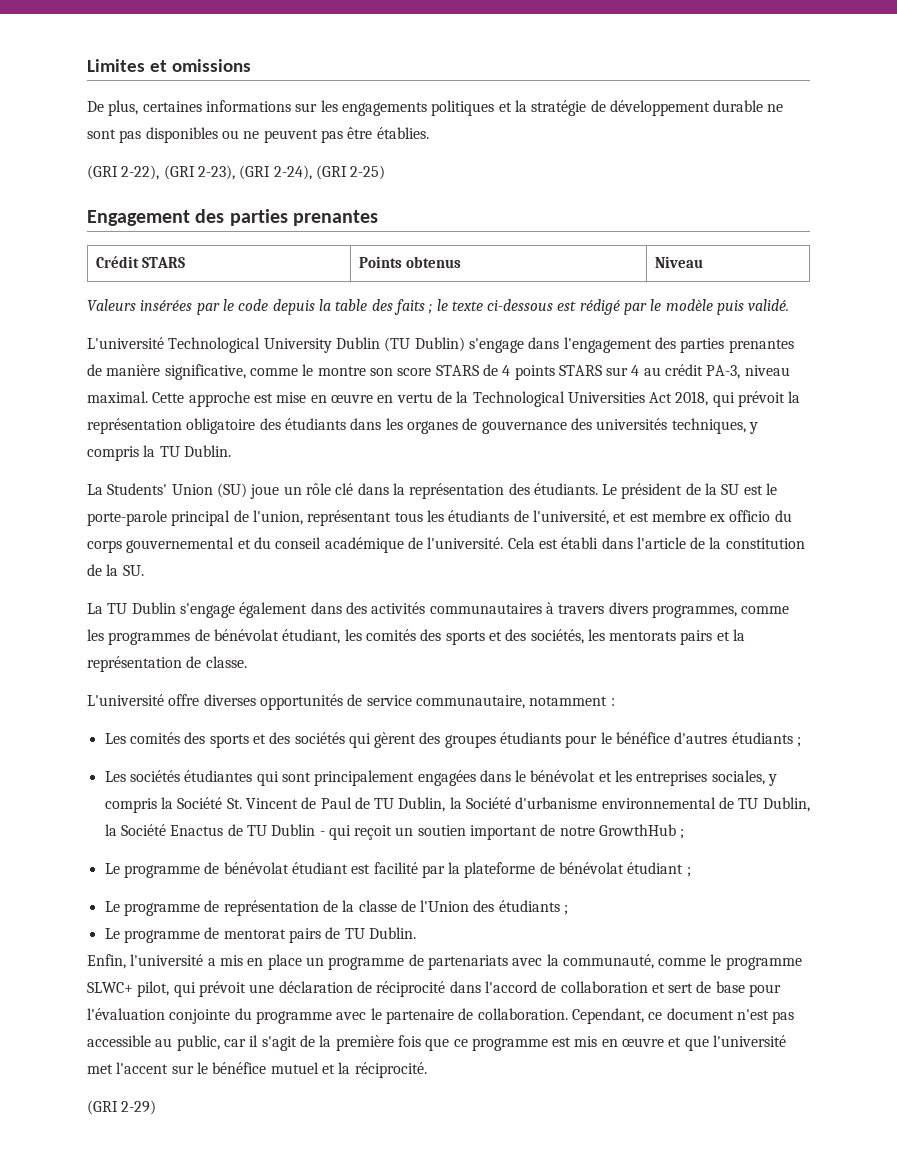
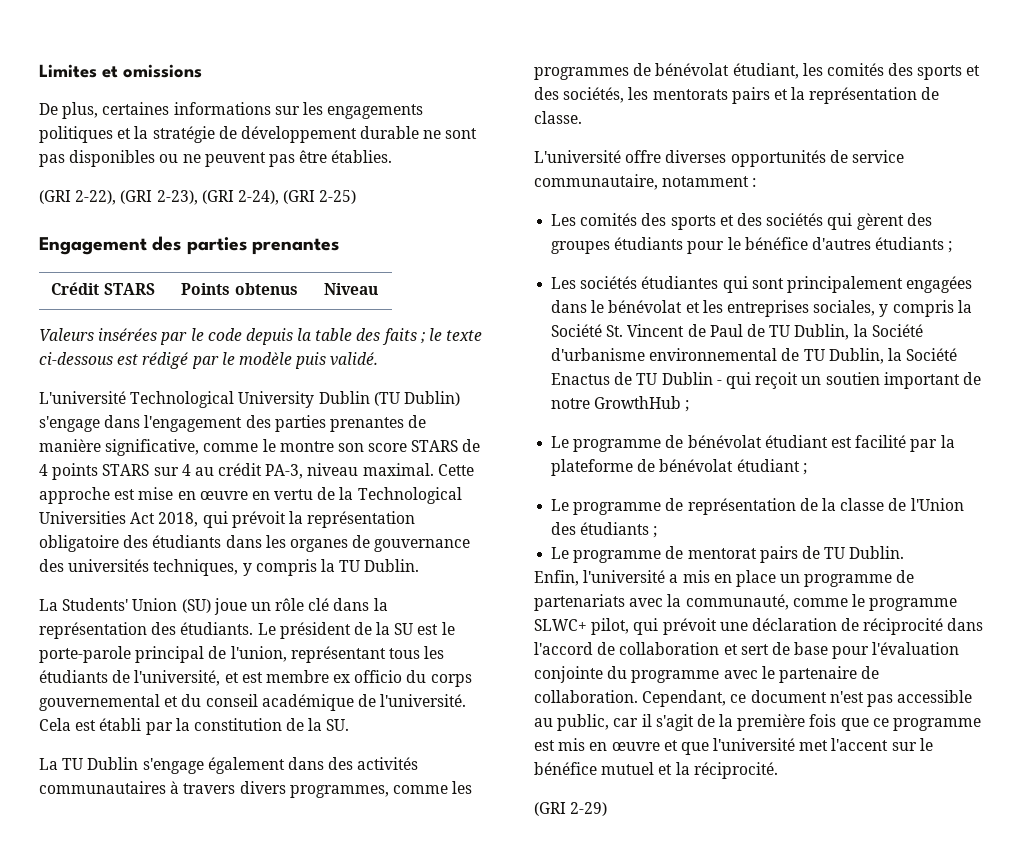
- Cela est établi dans l'article de la constitution de la SU.
+ Cela est établi par la constitution de la SU.

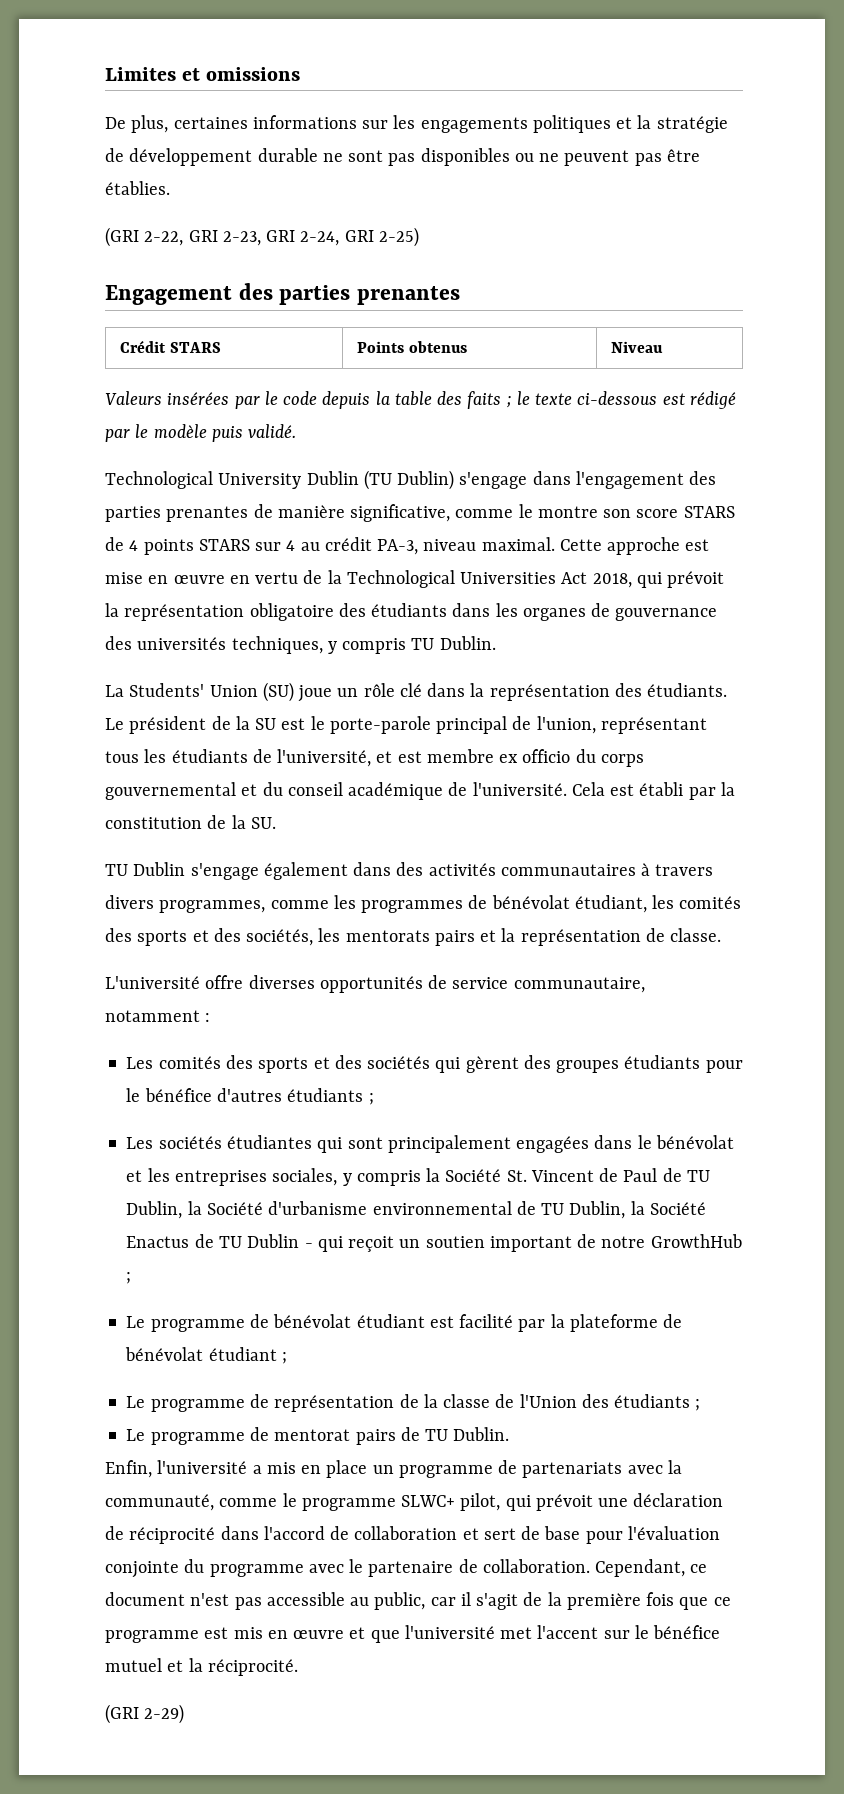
- (GRI 2-22), (GRI 2-23), (GRI 2-24), (GRI 2-25)
+ (GRI 2-22, GRI 2-23, GRI 2-24, GRI 2-25)
- L'université Technological University Dublin (TU Dublin) s'engage dans l'engagement des parties prenantes de manière significative, comme le montre son score STARS de 4 points STARS sur 4 au crédit PA-3, niveau maximal.
+ Technological University Dublin (TU Dublin) s'engage dans l'engagement des parties prenantes de manière significative, comme le montre son score STARS de 4 points STARS sur 4 au crédit PA-3, niveau maximal.
- Cette approche est mise en œuvre en vertu de la Technological Universities Act 2018, qui prévoit la représentation obligatoire des étudiants dans les organes de gouvernance des universités techniques, y compris la TU Dublin.
+ Cette approche est mise en œuvre en vertu de la Technological Universities Act 2018, qui prévoit la représentation obligatoire des étudiants dans les organes de gouvernance des universités techniques, y compris TU Dublin.
- La TU Dublin s'engage également dans des activités communautaires à travers divers programmes, comme les programmes de bénévolat étudiant, les comités des sports et des sociétés, les mentorats pairs et la représentation de classe.
+ TU Dublin s'engage également dans des activités communautaires à travers divers programmes, comme les programmes de bénévolat étudiant, les comités des sports et des sociétés, les mentorats pairs et la représentation de classe.

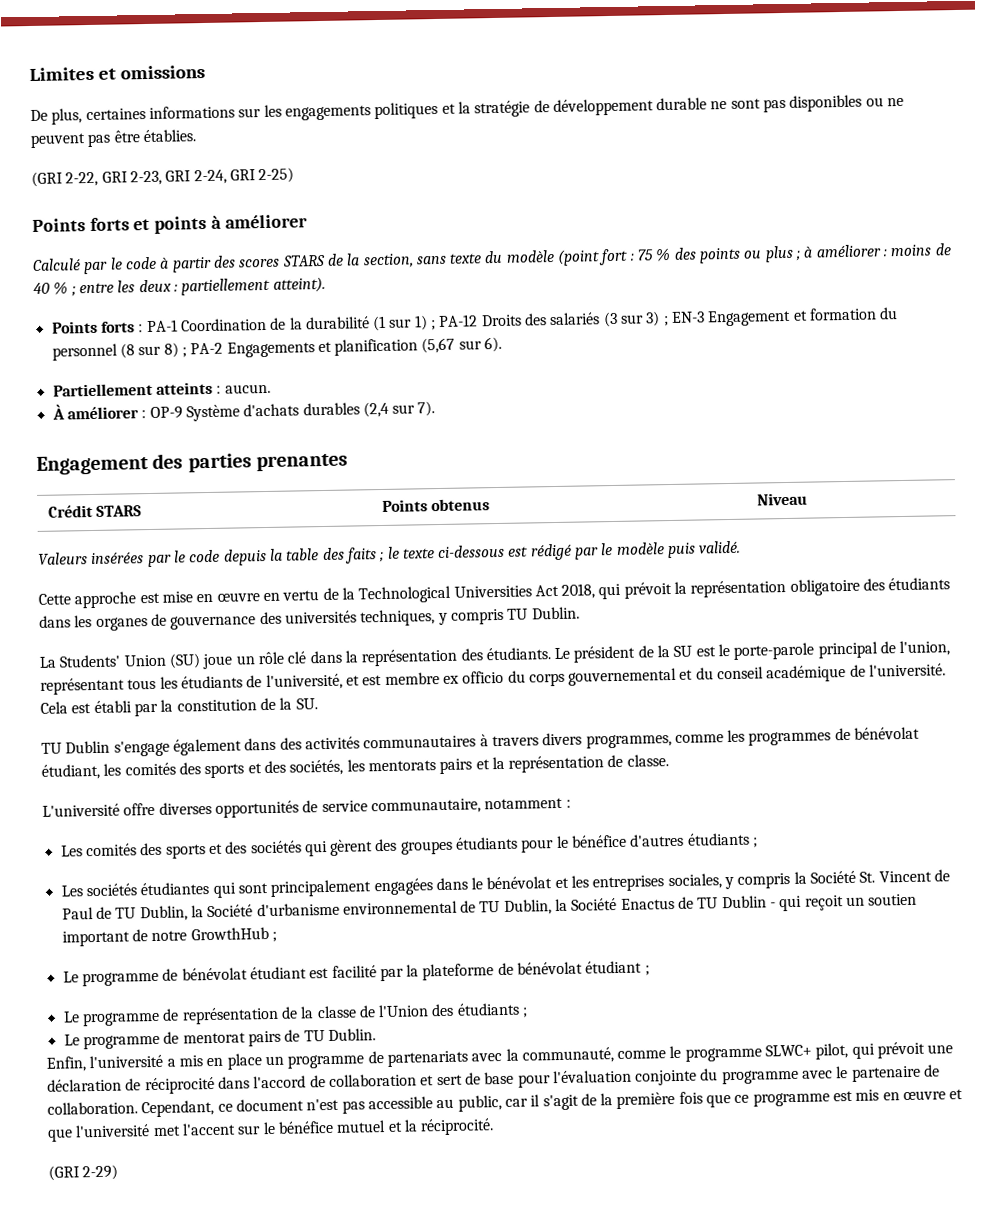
+ Points forts et points à améliorer
+ Calculé par le code à partir des scores STARS de la section, sans texte du modèle (point fort : 75 % des points ou plus ; à améliorer : moins de 40 % ; entre les deux : partiellement atteint).
+ Points forts : PA-1 Coordination de la durabilité (1 sur 1) ; PA-12 Droits des salariés (3 sur 3) ; EN-3 Engagement et formation du personnel (8 sur 8) ; PA-2 Engagements et planification (5,67 sur 6).
+ Partiellement atteints : aucun.
+ À améliorer : OP-9 Système d'achats durables (2,4 sur 7).
- Technological University Dublin (TU Dublin) s'engage dans l'engagement des parties prenantes de manière significative, comme le montre son score STARS de 4 points STARS sur 4 au crédit PA-3, niveau maximal.

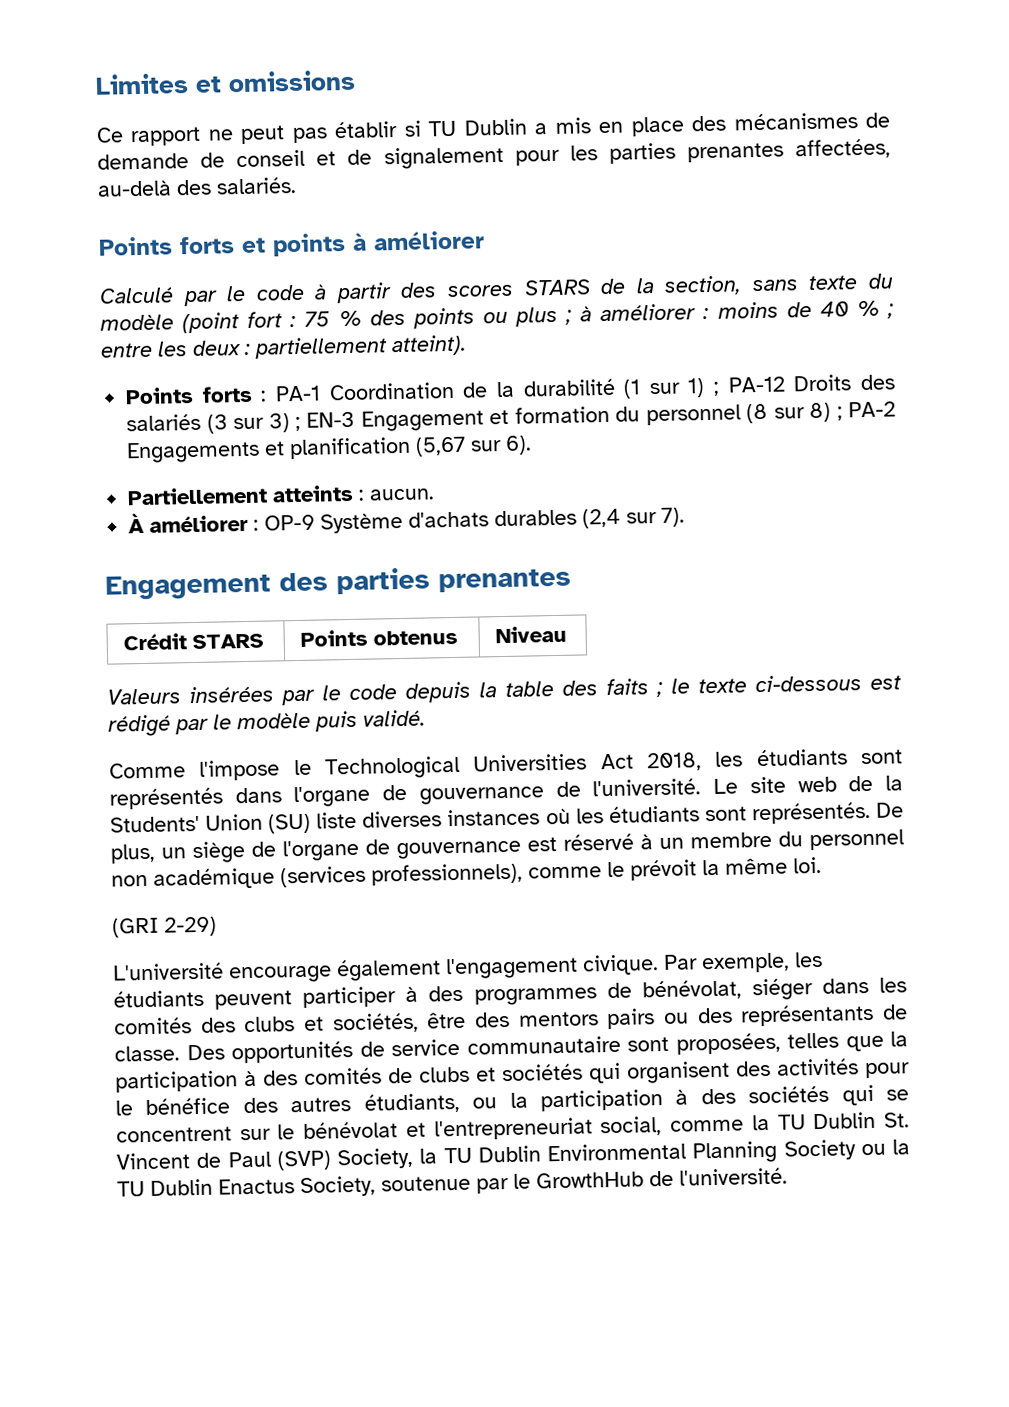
- De plus, certaines informations sur les engagements politiques et la stratégie de développement durable ne sont pas disponibles ou ne peuvent pas être établies.
- (GRI 2-22, GRI 2-23, GRI 2-24, GRI 2-25)
+ Ce rapport ne peut pas établir si TU Dublin a mis en place des mécanismes de demande de conseil et de signalement pour les parties prenantes affectées, au-delà des salariés.
- Cette approche est mise en œuvre en vertu de la Technological Universities Act 2018, qui prévoit la représentation obligatoire des étudiants dans les organes de gouvernance des universités techniques, y compris TU Dublin.
- La Students' Union (SU) joue un rôle clé dans la représentation des étudiants. Le président de la SU est le porte-parole principal de l'union, représentant tous les étudiants de l'université, et est membre ex officio du corps gouvernemental et du conseil académique de l'université. Cela est établi par la constitution de la SU.
- TU Dublin s'engage également dans des activités communautaires à travers divers programmes, comme les programmes de bénévolat étudiant, les comités des sports et des sociétés, les mentorats pairs et la représentation de classe.
- L'université offre diverses opportunités de service communautaire, notamment :
- Les comités des sports et des sociétés qui gèrent des groupes étudiants pour le bénéfice d'autres étudiants ;
- Les sociétés étudiantes qui sont principalement engagées dans le bénévolat et les entreprises sociales, y compris la Société St. Vincent de Paul de TU Dublin, la Société d'urbanisme environnemental de TU Dublin, la Société Enactus de TU Dublin - qui reçoit un soutien important de notre GrowthHub ;
- Le programme de bénévolat étudiant est facilité par la plateforme de bénévolat étudiant ;
- Le programme de représentation de la classe de l'Union des étudiants ;
- Le programme de mentorat pairs de TU Dublin.
- Enfin, l'université a mis en place un programme de partenariats avec la communauté, comme le programme SLWC+ pilot, qui prévoit une déclaration de réciprocité dans l'accord de collaboration et sert de base pour l'évaluation conjointe du programme avec le partenaire de collaboration. Cependant, ce document n'est pas accessible au public, car il s'agit de la première fois que ce programme est mis en œuvre et que l'université met l'accent sur le bénéfice mutuel et la réciprocité.
+ Comme l'impose le Technological Universities Act 2018, les étudiants sont représentés dans l'organe de gouvernance de l'université. Le site web de la Students' Union (SU) liste diverses instances où les étudiants sont représentés. De plus, un siège de l'organe de gouvernance est réservé à un membre du personnel non académique (services professionnels), comme le prévoit la même loi.
  (GRI 2-29)
+ L'université encourage également l'engagement civique. Par exemple, les étudiants peuvent participer à des programmes de bénévolat, siéger dans les comités des clubs et sociétés, être des mentors pairs ou des représentants de classe. Des opportunités de service communautaire sont proposées, telles que la participation à des comités de clubs et sociétés qui organisent des activités pour le bénéfice des autres étudiants, ou la participation à des sociétés qui se concentrent sur le bénévolat et l'entrepreneuriat social, comme la TU Dublin St. Vincent de Paul (SVP) Society, la TU Dublin Environmental Planning Society ou la TU Dublin Enactus Society, soutenue par le GrowthHub de l'université.

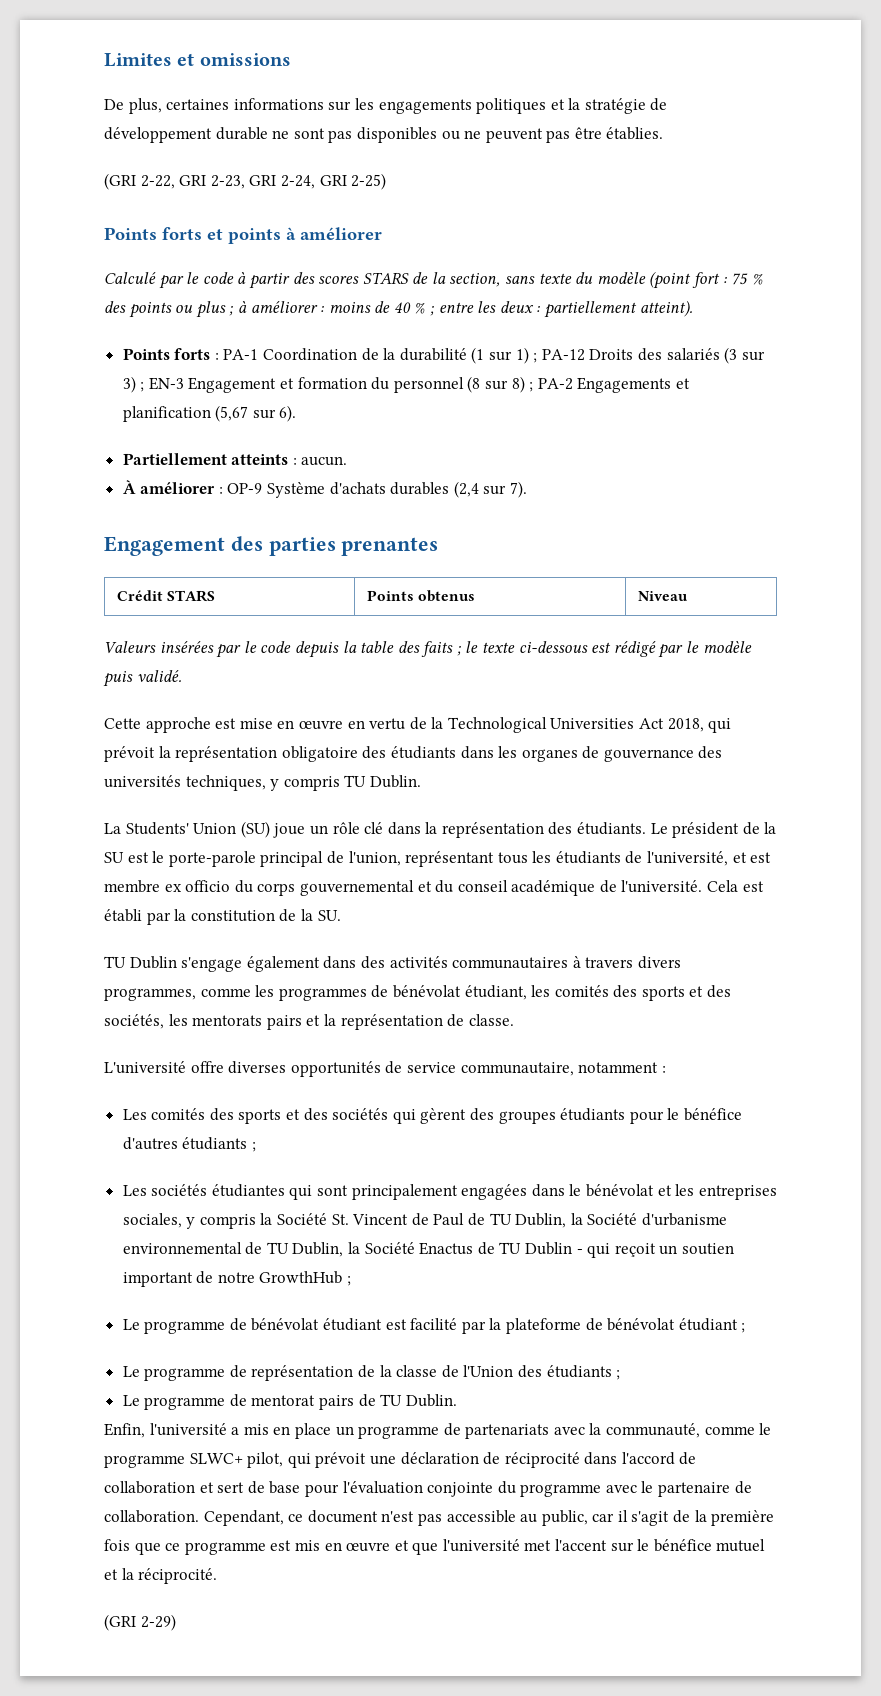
- Ce rapport ne peut pas établir si TU Dublin a mis en place des mécanismes de demande de conseil et de signalement pour les parties prenantes affectées, au-delà des salariés.
+ De plus, certaines informations sur les engagements politiques et la stratégie de développement durable ne sont pas disponibles ou ne peuvent pas être établies.
+ (GRI 2-22, GRI 2-23, GRI 2-24, GRI 2-25)
- Comme l'impose le Technological Universities Act 2018, les étudiants sont représentés dans l'organe de gouvernance de l'université. Le site web de la Students' Union (SU) liste diverses instances où les étudiants sont représentés. De plus, un siège de l'organe de gouvernance est réservé à un membre du personnel non académique (services professionnels), comme le prévoit la même loi.
+ Cette approche est mise en œuvre en vertu de la Technological Universities Act 2018, qui prévoit la représentation obligatoire des étudiants dans les organes de gouvernance des universités techniques, y compris TU Dublin.
+ La Students' Union (SU) joue un rôle clé dans la représentation des étudiants. Le président de la SU est le porte-parole principal de l'union, représentant tous les étudiants de l'université, et est membre ex officio du corps gouvernemental et du conseil académique de l'université. Cela est établi par la constitution de la SU.
+ TU Dublin s'engage également dans des activités communautaires à travers divers programmes, comme les programmes de bénévolat étudiant, les comités des sports et des sociétés, les mentorats pairs et la représentation de classe.
+ L'université offre diverses opportunités de service communautaire, notamment :
+ Les comités des sports et des sociétés qui gèrent des groupes étudiants pour le bénéfice d'autres étudiants ;
+ Les sociétés étudiantes qui sont principalement engagées dans le bénévolat et les entreprises sociales, y compris la Société St. Vincent de Paul de TU Dublin, la Société d'urbanisme environnemental de TU Dublin, la Société Enactus de TU Dublin - qui reçoit un soutien important de notre GrowthHub ;
+ Le programme de bénévolat étudiant est facilité par la plateforme de bénévolat étudiant ;
+ Le programme de représentation de la classe de l'Union des étudiants ;
+ Le programme de mentorat pairs de TU Dublin.
+ Enfin, l'université a mis en place un programme de partenariats avec la communauté, comme le programme SLWC+ pilot, qui prévoit une déclaration de réciprocité dans l'accord de collaboration et sert de base pour l'évaluation conjointe du programme avec le partenaire de collaboration. Cependant, ce document n'est pas accessible au public, car il s'agit de la première fois que ce programme est mis en œuvre et que l'université met l'accent sur le bénéfice mutuel et la réciprocité.
  (GRI 2-29)
- L'université encourage également l'engagement civique. Par exemple, les étudiants peuvent participer à des programmes de bénévolat, siéger dans les comités des clubs et sociétés, être des mentors pairs ou des représentants de classe. Des opportunités de service communautaire sont proposées, telles que la participation à des comités de clubs et sociétés qui organisent des activités pour le bénéfice des autres étudiants, ou la participation à des sociétés qui se concentrent sur le bénévolat et l'entrepreneuriat social, comme la TU Dublin St. Vincent de Paul (SVP) Society, la TU Dublin Environmental Planning Society ou la TU Dublin Enactus Society, soutenue par le GrowthHub de l'université.

